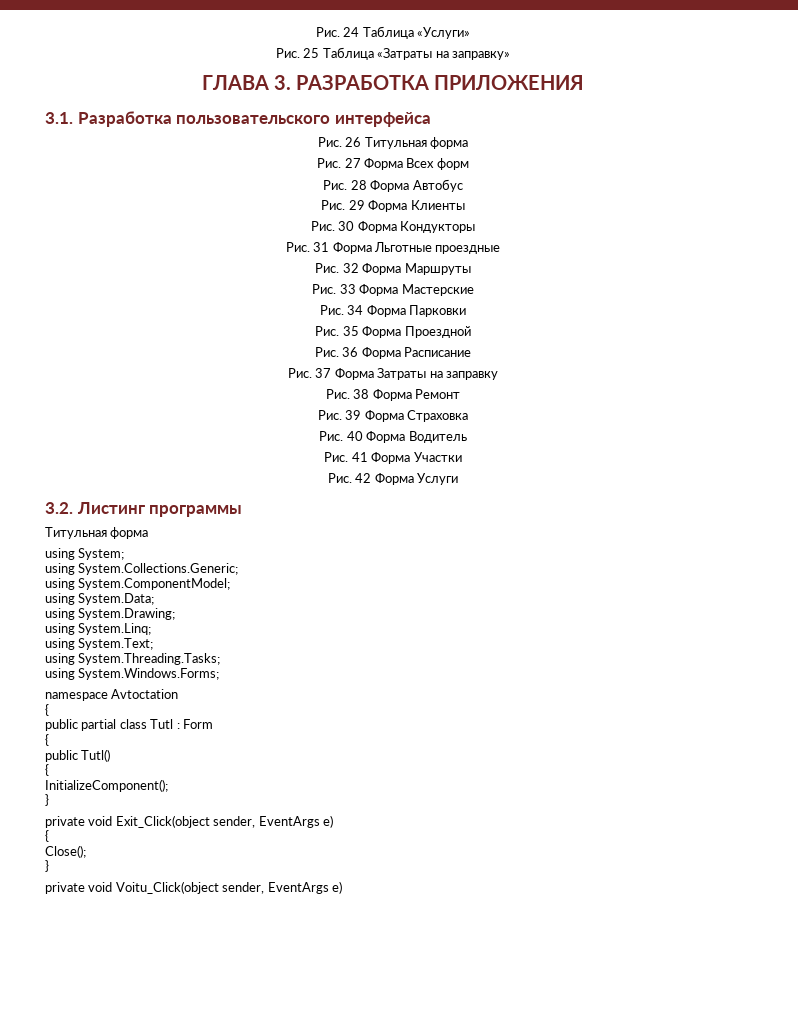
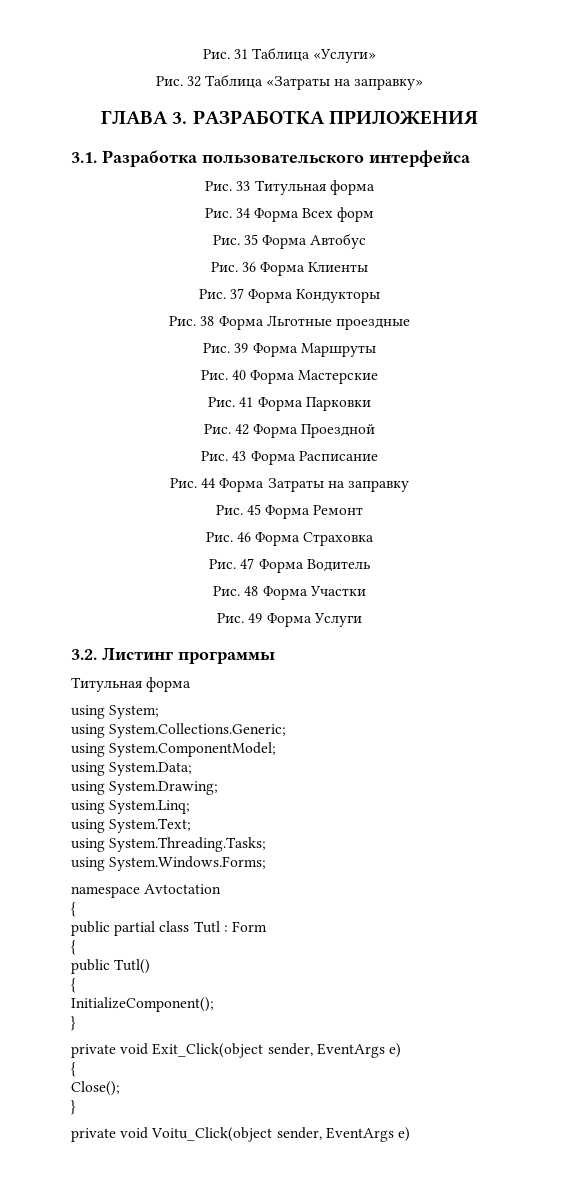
- Рис. 24 Таблица «Услуги»
+ Рис. 31 Таблица «Услуги»
- Рис. 25 Таблица «Затраты на заправку»
+ Рис. 32 Таблица «Затраты на заправку»
- Рис. 26 Титульная форма
+ Рис. 33 Титульная форма
- Рис. 27 Форма Всех форм
+ Рис. 34 Форма Всех форм
- Рис. 28 Форма Автобус
+ Рис. 35 Форма Автобус
- Рис. 29 Форма Клиенты
+ Рис. 36 Форма Клиенты
- Рис. 30 Форма Кондукторы
+ Рис. 37 Форма Кондукторы
- Рис. 31 Форма Льготные проездные
+ Рис. 38 Форма Льготные проездные
- Рис. 32 Форма Маршруты
+ Рис. 39 Форма Маршруты
- Рис. 33 Форма Мастерские
+ Рис. 40 Форма Мастерские
- Рис. 34 Форма Парковки
+ Рис. 41 Форма Парковки
- Рис. 35 Форма Проездной
+ Рис. 42 Форма Проездной
- Рис. 36 Форма Расписание
+ Рис. 43 Форма Расписание
- Рис. 37 Форма Затраты на заправку
+ Рис. 44 Форма Затраты на заправку
- Рис. 38 Форма Ремонт
+ Рис. 45 Форма Ремонт
- Рис. 39 Форма Страховка
+ Рис. 46 Форма Страховка
- Рис. 40 Форма Водитель
+ Рис. 47 Форма Водитель
- Рис. 41 Форма Участки
+ Рис. 48 Форма Участки
- Рис. 42 Форма Услуги
+ Рис. 49 Форма Услуги

